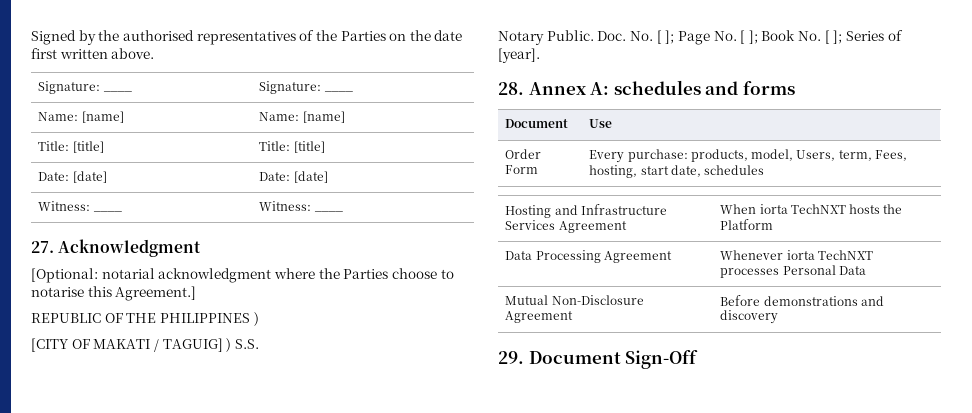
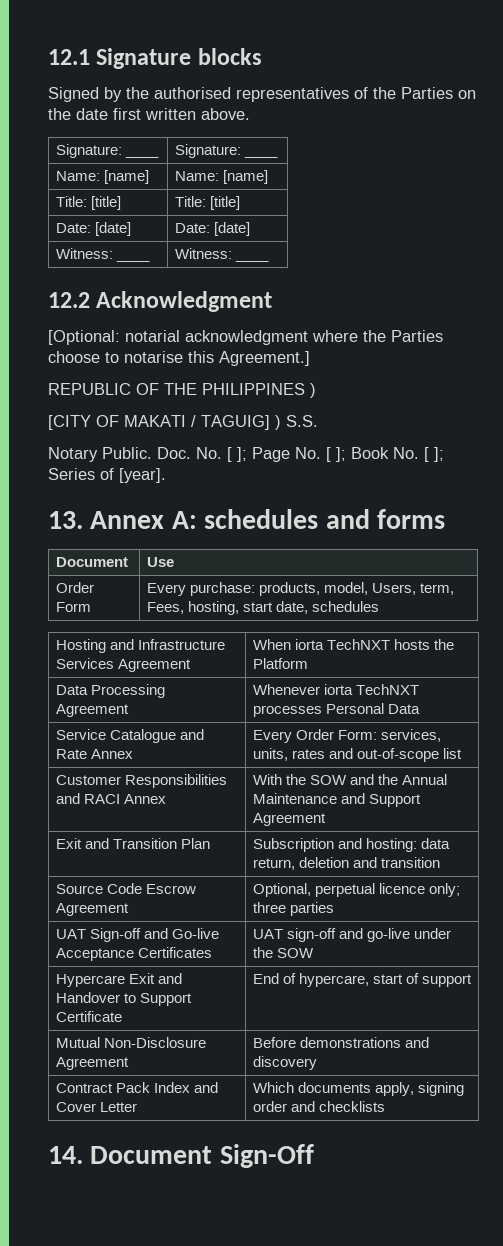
+ 12.1 Signature blocks
- 27. Acknowledgment
+ 12.2 Acknowledgment
- 28. Annex A: schedules and forms
+ 13. Annex A: schedules and forms
+ Service Catalogue and Rate Annex | Every Order Form: services, units, rates and out-of-scope list
+ Customer Responsibilities and RACI Annex | With the SOW and the Annual Maintenance and Support Agreement
+ Exit and Transition Plan | Subscription and hosting: data return, deletion and transition
+ Source Code Escrow Agreement | Optional, perpetual licence only; three parties
+ UAT Sign-off and Go-live Acceptance Certificates | UAT sign-off and go-live under the SOW
+ Hypercare Exit and Handover to Support Certificate | End of hypercare, start of support
- 29. Document Sign-Off
+ Contract Pack Index and Cover Letter | Which documents apply, signing order and checklists
+ 14. Document Sign-Off

